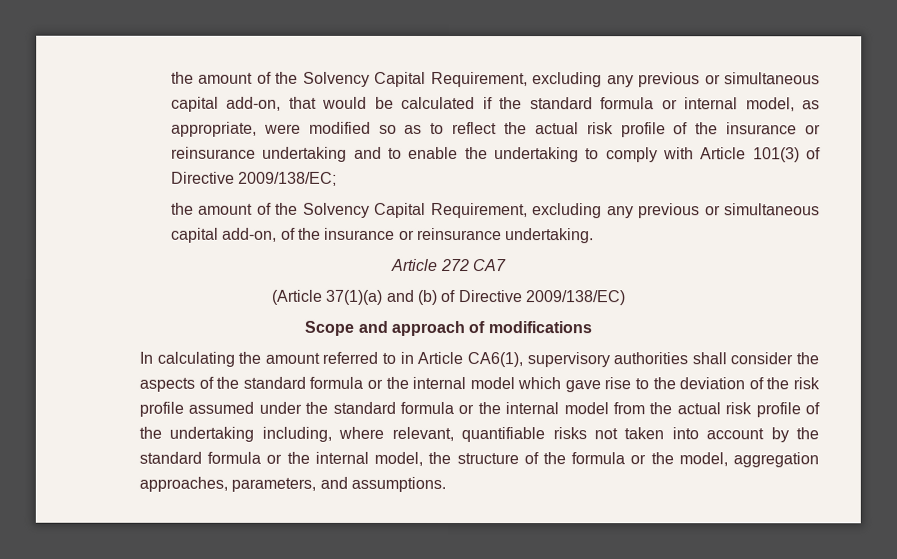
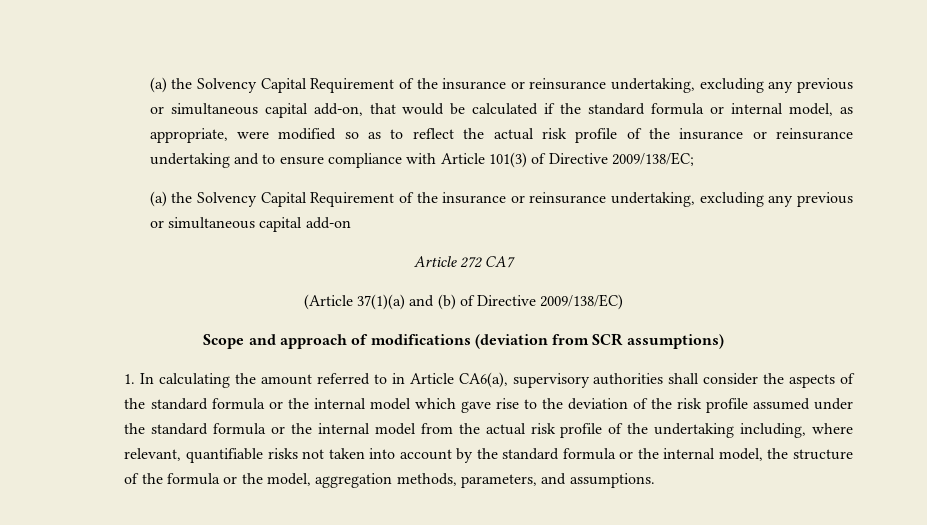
- the amount of the Solvency Capital Requirement, excluding any previous or simultaneous capital add-on, that would be calculated if the standard formula or internal model, as appropriate, were modified so as to reflect the actual risk profile of the insurance or reinsurance undertaking and to enable the undertaking to comply with Article 101(3) of Directive 2009/138/EC;
+ (a) the Solvency Capital Requirement of the insurance or reinsurance undertaking, excluding any previous or simultaneous capital add-on, that would be calculated if the standard formula or internal model, as appropriate, were modified so as to reflect the actual risk profile of the insurance or reinsurance undertaking and to ensure compliance with Article 101(3) of Directive 2009/138/EC;
- the amount of the Solvency Capital Requirement, excluding any previous or simultaneous capital add-on, of the insurance or reinsurance undertaking.
+ (a) the Solvency Capital Requirement of the insurance or reinsurance undertaking, excluding any previous or simultaneous capital add-on
- Scope and approach of modifications
- In calculating the amount referred to in Article CA6(1), supervisory authorities shall consider the aspects of the standard formula or the internal model which gave rise to the deviation of the risk profile assumed under the standard formula or the internal model from the actual risk profile of the undertaking including, where relevant, quantifiable risks not taken into account by the standard formula or the internal model, the structure of the formula or the model, aggregation approaches, parameters, and assumptions.
+ Scope and approach of modifications (deviation from SCR assumptions)
+ 1. In calculating the amount referred to in Article CA6(a), supervisory authorities shall consider the aspects of the standard formula or the internal model which gave rise to the deviation of the risk profile assumed under the standard formula or the internal model from the actual risk profile of the undertaking including, where relevant, quantifiable risks not taken into account by the standard formula or the internal model, the structure of the formula or the model, aggregation methods, parameters, and assumptions.

